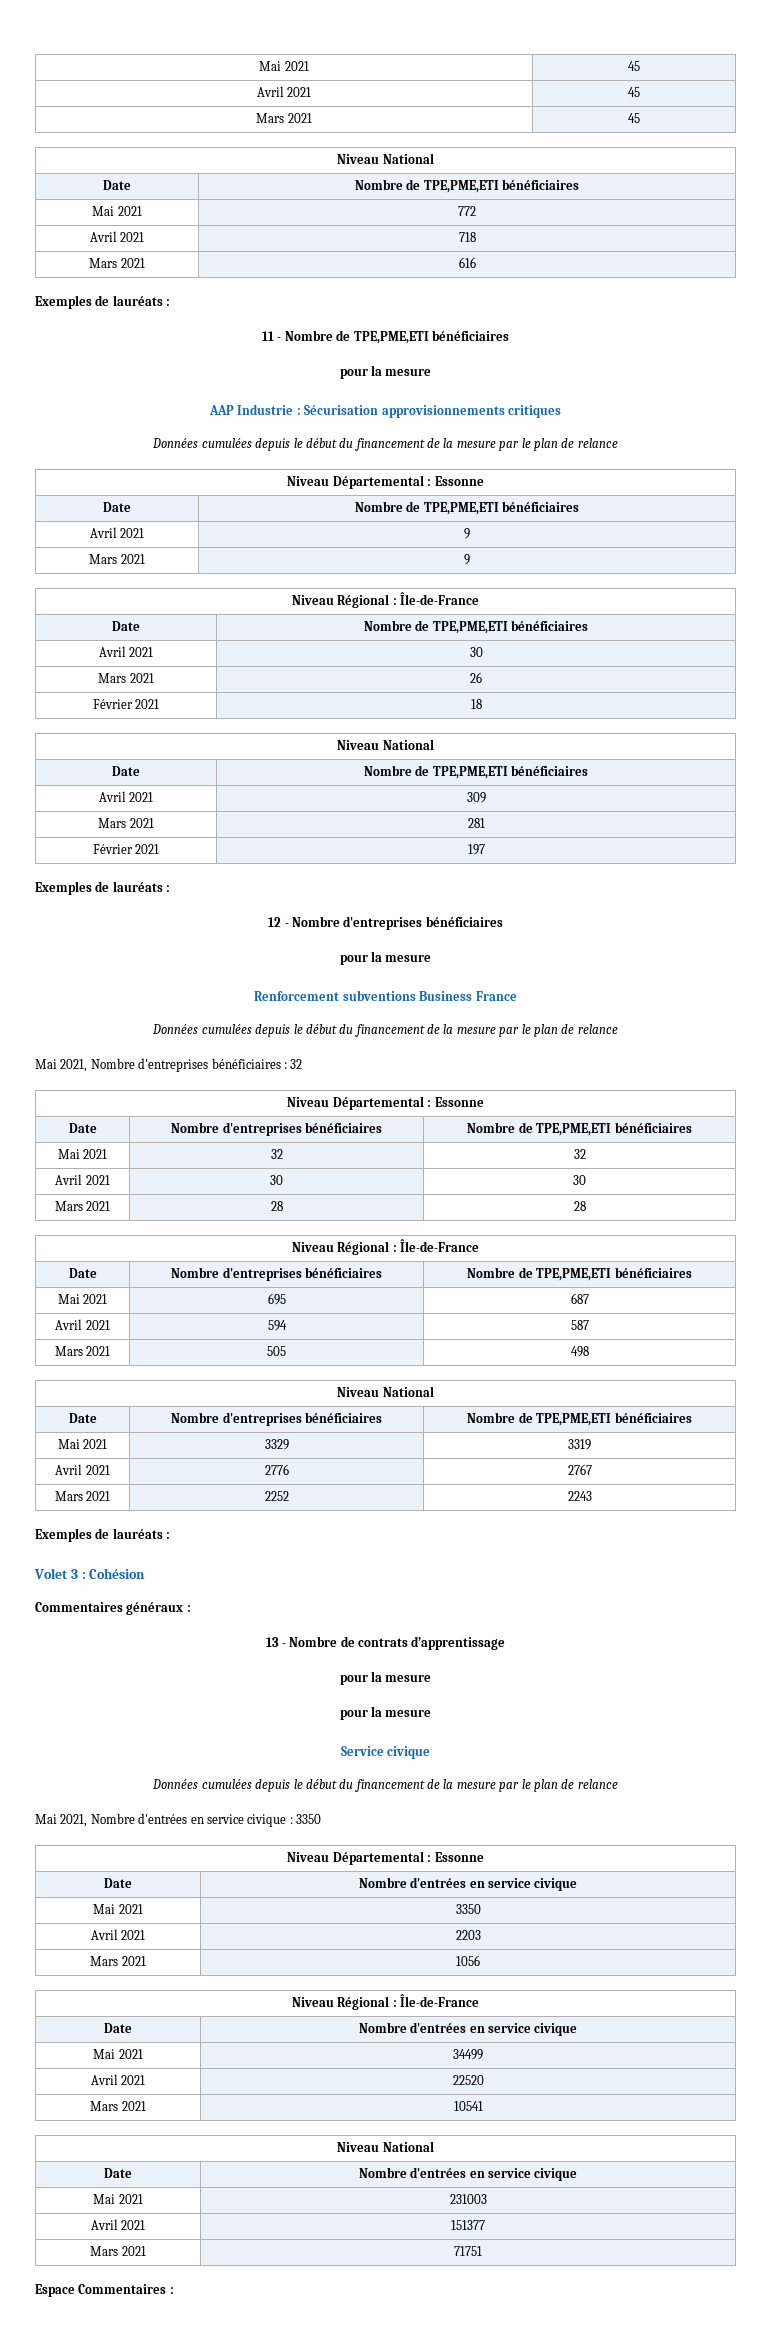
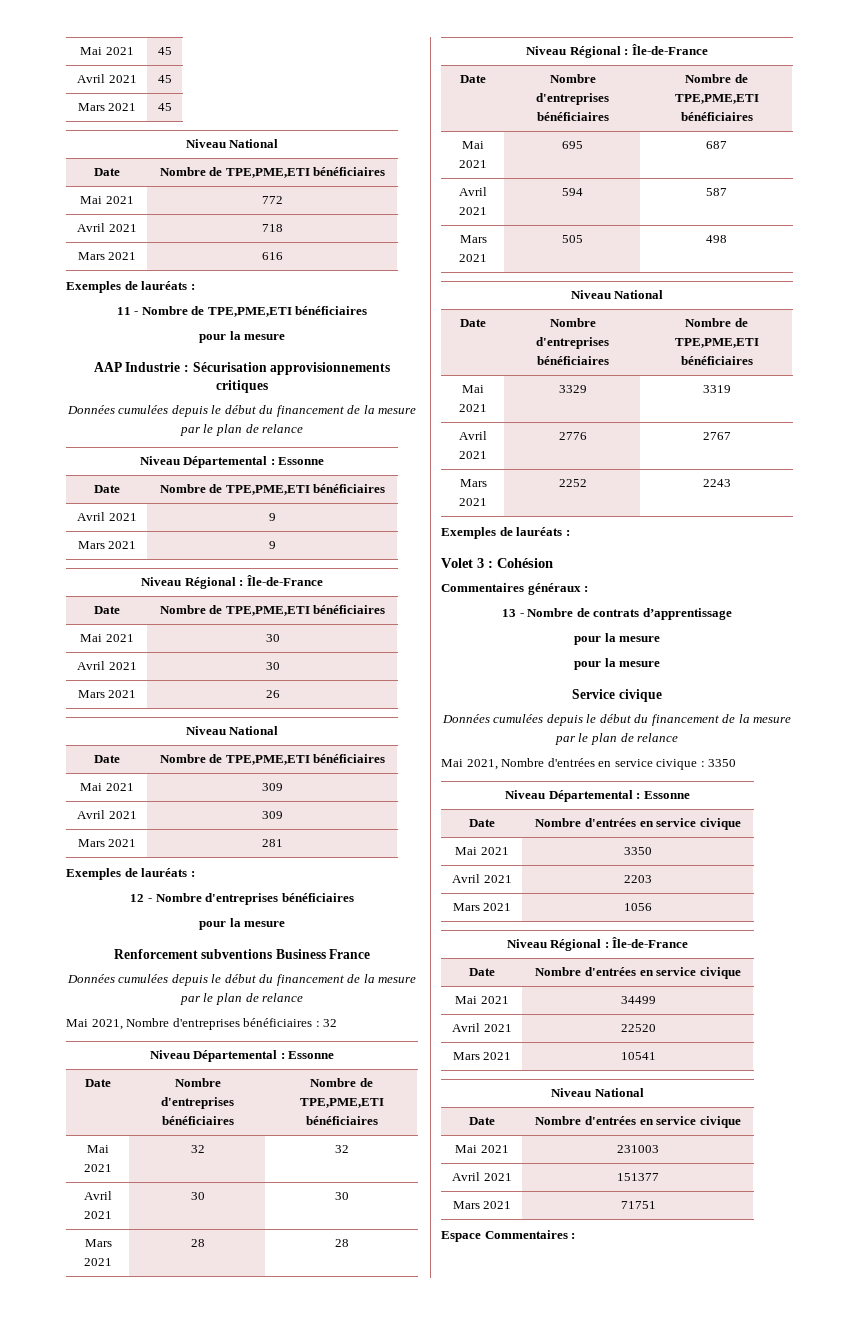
+ Mai 2021 | 30
  Mars 2021 | 26
- Février 2021 | 18
  Niveau National
  Date | Nombre de TPE,PME,ETI bénéficiaires
+ Mai 2021 | 309
- Février 2021 | 197

